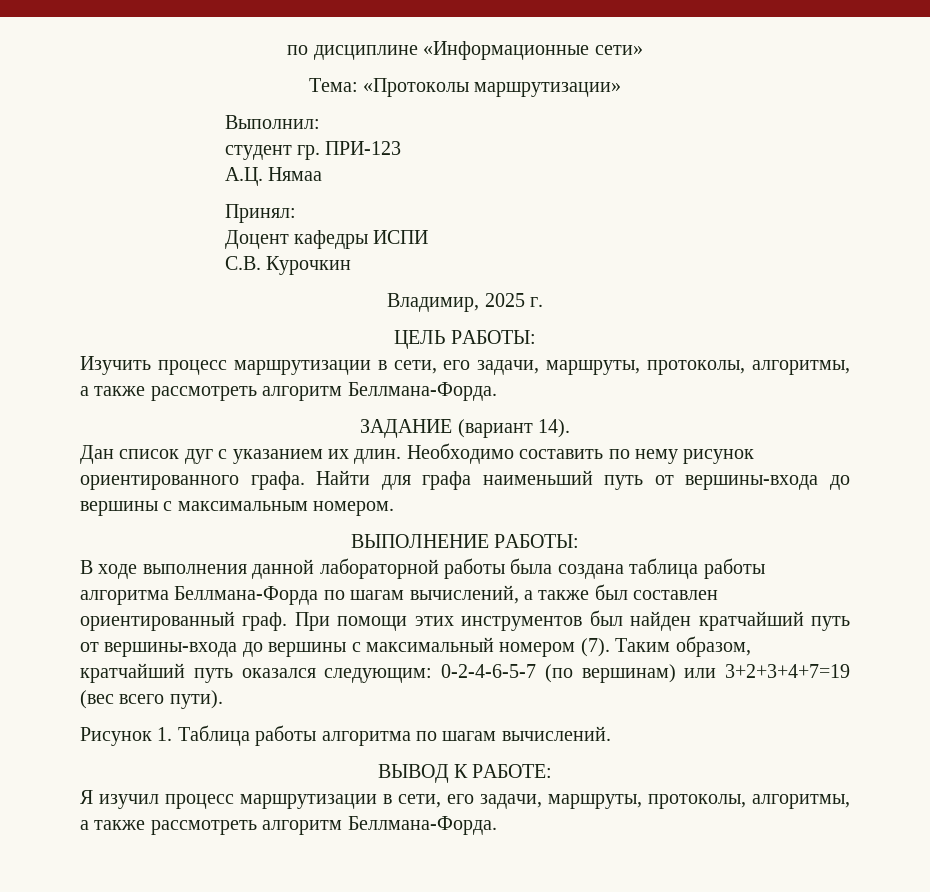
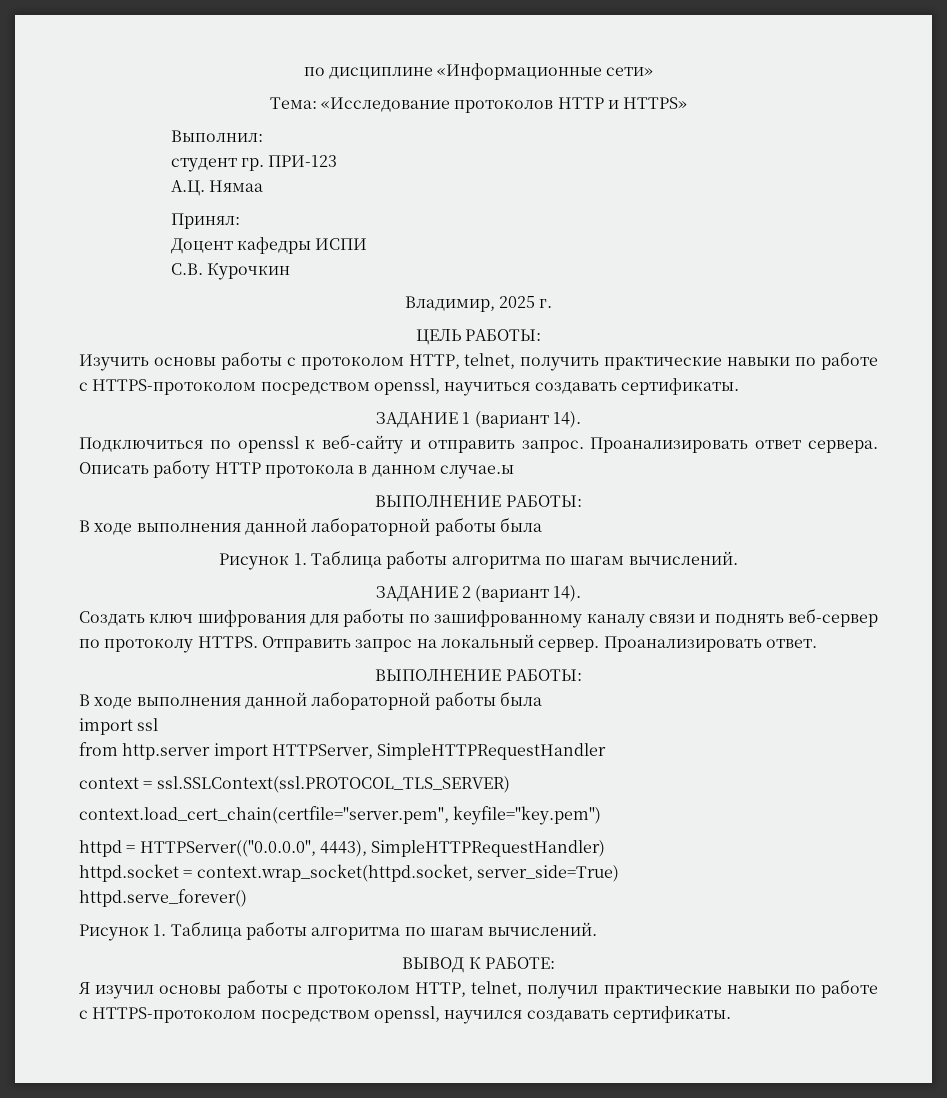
- Тема: «Протоколы маршрутизации»
+ Тема: «Исследование протоколов HTTP и HTTPS»
- Изучить процесс маршрутизации в сети, его задачи, маршруты, протоколы, алгоритмы, а также рассмотреть алгоритм Беллмана-Форда.
- ЗАДАНИЕ (вариант 14).
- Дан список дуг с указанием их длин. Необходимо составить по нему рисунок ориентированного графа. Найти для графа наименьший путь от вершины-входа до вершины с максимальным номером.
+ Изучить основы работы с протоколом HTTP, telnet, получить практические навыки по работе с HTTPS-протоколом посредством оpenssl, научиться создавать сертификаты.
+ ЗАДАНИЕ 1 (вариант 14).
+ Подключиться по openssl к веб-сайту и отправить запрос. Проанализировать ответ сервера. Описать работу HTTP протокола в данном случае.ы
  ВЫПОЛНЕНИЕ РАБОТЫ:
- В ходе выполнения данной лабораторной работы была создана таблица работы алгоритма Беллмана-Форда по шагам вычислений, а также был составлен ориентированный граф. При помощи этих инструментов был найден кратчайший путь от вершины-входа до вершины с максимальный номером (7). Таким образом, кратчайший путь оказался следующим: 0-2-4-6-5-7 (по вершинам) или 3+2+3+4+7=19 (вес всего пути).
+ В ходе выполнения данной лабораторной работы была
+ Рисунок 1. Таблица работы алгоритма по шагам вычислений.
+ ЗАДАНИЕ 2 (вариант 14).
+ Создать ключ шифрования для работы по зашифрованному каналу связи и поднять веб-сервер по протоколу HTTPS. Отправить запрос на локальный сервер. Проанализировать ответ.
+ ВЫПОЛНЕНИЕ РАБОТЫ:
+ В ходе выполнения данной лабораторной работы была
+ import ssl
+ from http.server import HTTPServer, SimpleHTTPRequestHandler
+ context = ssl.SSLContext(ssl.PROTOCOL_TLS_SERVER)
+ context.load_cert_chain(certfile="server.pem", keyfile="key.pem")
+ httpd = HTTPServer(("0.0.0.0", 4443), SimpleHTTPRequestHandler)
+ httpd.socket = context.wrap_socket(httpd.socket, server_side=True)
+ httpd.serve_forever()
- Я изучил процесс маршрутизации в сети, его задачи, маршруты, протоколы, алгоритмы, а также рассмотреть алгоритм Беллмана-Форда.
+ Я изучил основы работы с протоколом HTTP, telnet, получил практические навыки по работе с HTTPS-протоколом посредством оpenssl, научился создавать сертификаты.

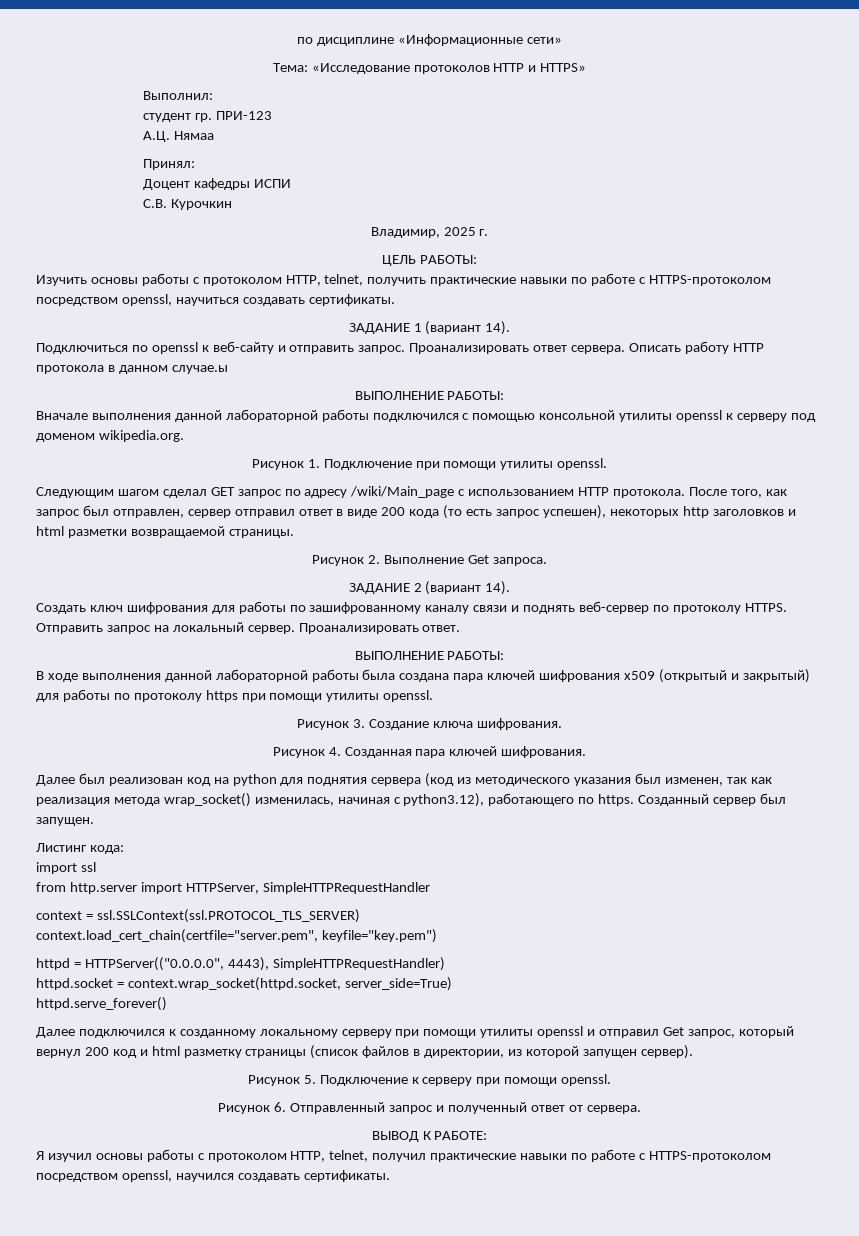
  Описать работу HTTP протокола в данном случае.ы
  ВЫПОЛНЕНИЕ РАБОТЫ:
- В ходе выполнения данной лабораторной работы была
- Рисунок 1. Таблица работы алгоритма по шагам вычислений.
+ Вначале выполнения данной лабораторной работы подключился с помощью консольной утилиты openssl к серверу под доменом wikipedia.org.
+ Рисунок 1. Подключение при помощи утилиты openssl.
+ Следующим шагом сделал GET запрос по адресу /wiki/Main_page с использованием HTTP протокола. После того, как запрос был отправлен, сервер отправил ответ в виде 200 кода (то есть запрос успешен), некоторых http заголовков и html разметки возвращаемой страницы.
+ Рисунок 2. Выполнение Get запроса.
  Проанализировать ответ.
  ВЫПОЛНЕНИЕ РАБОТЫ:
- В ходе выполнения данной лабораторной работы была
+ В ходе выполнения данной лабораторной работы была создана пара ключей шифрования x509 (открытый и закрытый) для работы по протоколу https при помощи утилиты openssl.
+ Рисунок 3. Создание ключа шифрования.
+ Рисунок 4. Созданная пара ключей шифрования.
+ Далее был реализован код на python для поднятия сервера (код из методического указания был изменен, так как реализация метода wrap_socket() изменилась, начиная с python3.12), работающего по https. Созданный сервер был запущен.
+ Листинг кода:
  httpd.serve_forever()
- Рисунок 1. Таблица работы алгоритма по шагам вычислений.
+ Далее подключился к созданному локальному серверу при помощи утилиты openssl и отправил Get запрос, который вернул 200 код и html разметку страницы (список файлов в директории, из которой запущен сервер).
+ Рисунок 5. Подключение к серверу при помощи openssl.
+ Рисунок 6. Отправленный запрос и полученный ответ от сервера.

